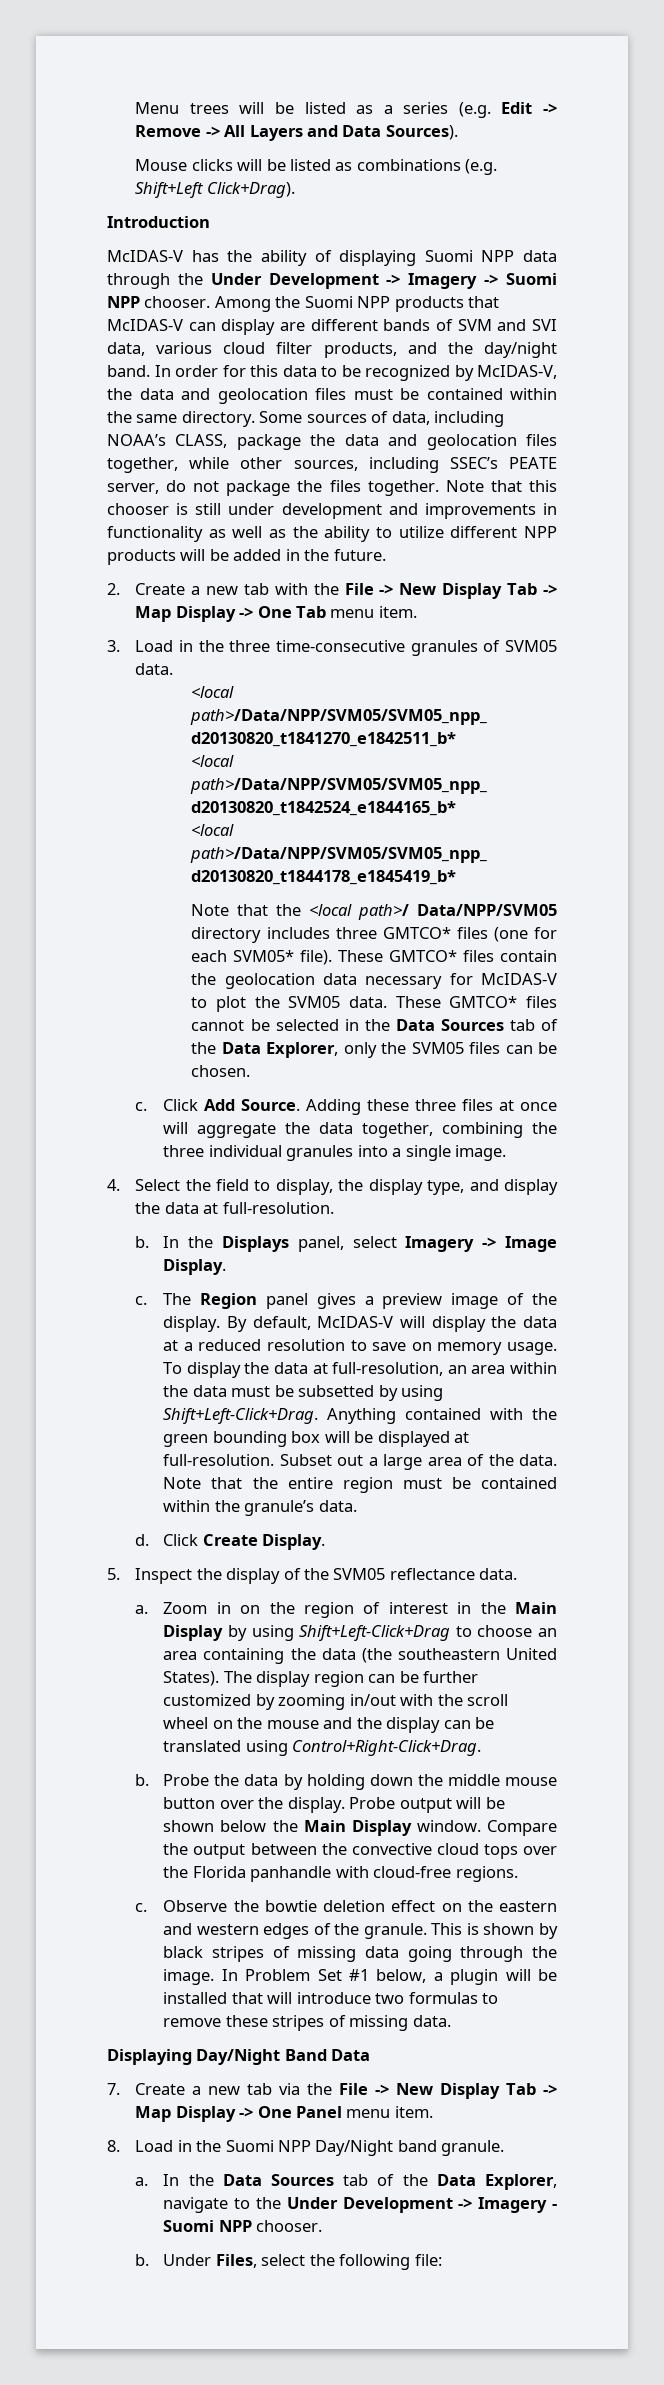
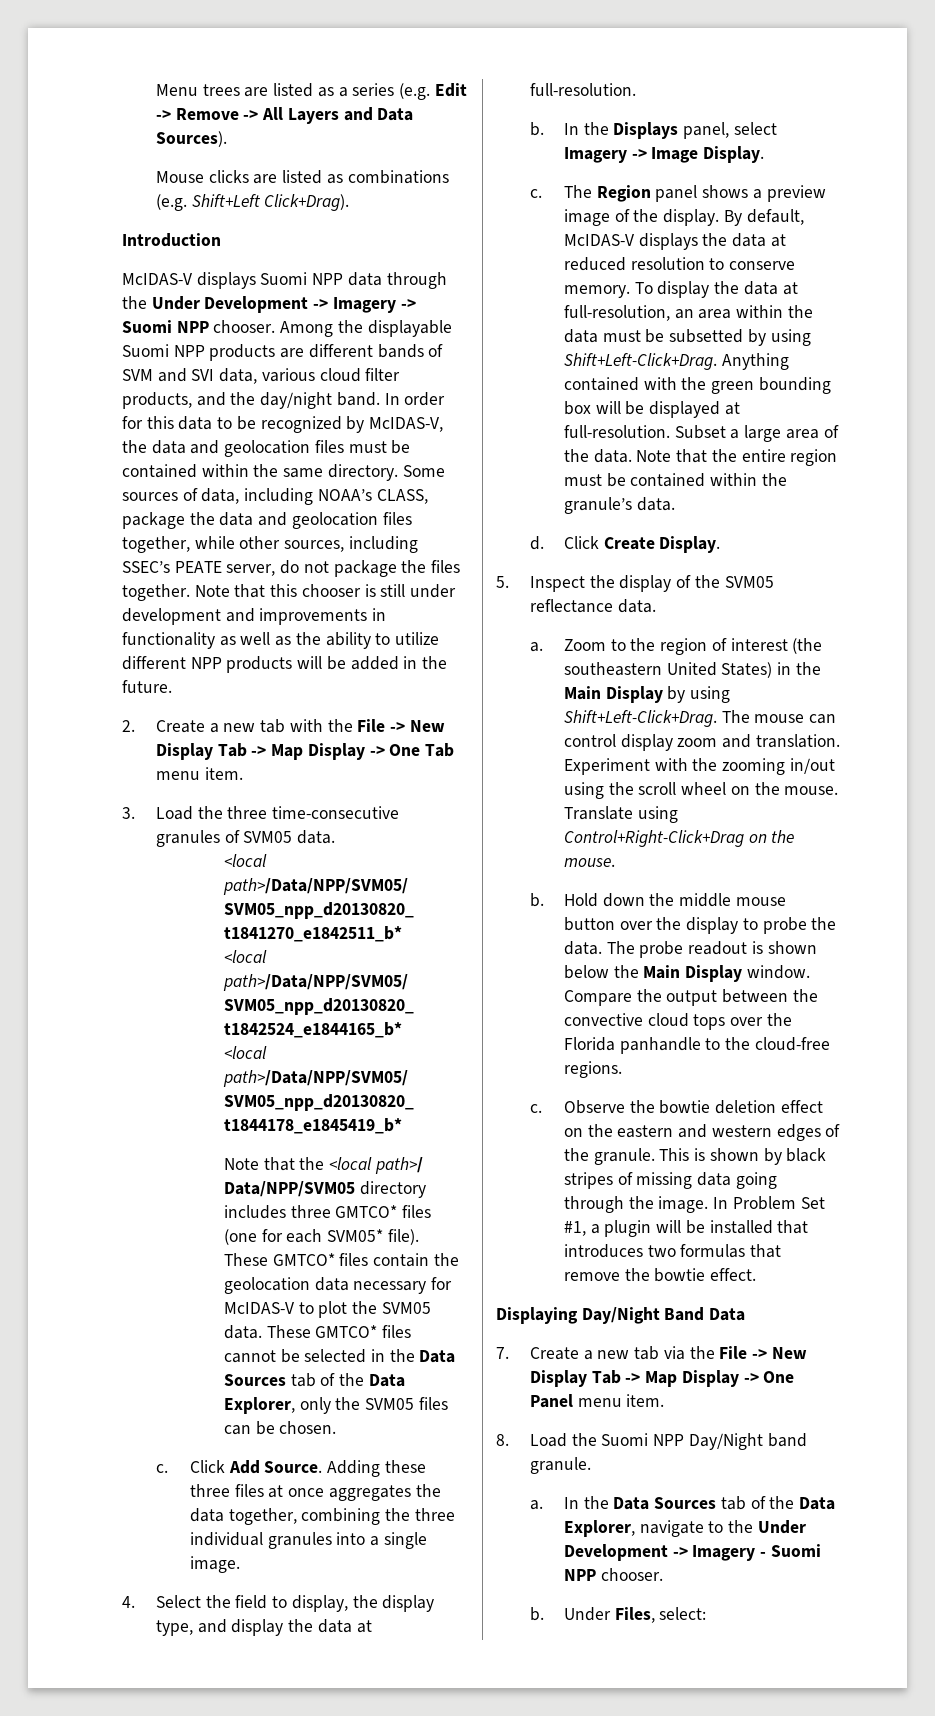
- Menu trees will be listed as a series (e.g. Edit -> Remove -> All Layers and Data Sources).
+ Menu trees are listed as a series (e.g. Edit -> Remove -> All Layers and Data Sources).
- Mouse clicks will be listed as combinations (e.g. Shift+Left Click+Drag).
+ Mouse clicks are listed as combinations (e.g. Shift+Left Click+Drag).
- McIDAS-V has the ability of displaying Suomi NPP data through the Under Development -> Imagery -> Suomi NPP chooser.
+ McIDAS-V displays Suomi NPP data through the Under Development -> Imagery -> Suomi NPP chooser.
- Among the Suomi NPP products that McIDAS-V can display are different bands of SVM and SVI data, various cloud filter products, and the day/night band.
+ Among the displayable Suomi NPP products are different bands of SVM and SVI data, various cloud filter products, and the day/night band.
- 3. Load in the three time-consecutive granules of SVM05 data.
+ 3. Load the three time-consecutive granules of SVM05 data.
- Adding these three files at once will aggregate the data together, combining the three individual granules into a single image.
+ Adding these three files at once aggregates the data together, combining the three individual granules into a single image.
- The Region panel gives a preview image of the display.
+ The Region panel shows a preview image of the display.
- By default, McIDAS-V will display the data at a reduced resolution to save on memory usage.
+ By default, McIDAS-V displays the data at reduced resolution to conserve memory.
- Subset out a large area of the data.
+ Subset a large area of the data.
- Zoom in on the region of interest in the Main Display by using Shift+Left-Click+Drag to choose an area containing the data (the southeastern United States). The display region can be further customized by zooming in/out with the scroll wheel on the mouse and the display can be translated using Control+Right-Click+Drag.
- b. Probe the data by holding down the middle mouse button over the display. Probe output will be shown below the Main Display window.
+ Zoom to the region of interest (the southeastern United States) in the Main Display by using Shift+Left-Click+Drag. The mouse can control display zoom and translation. Experiment with the zooming in/out using the scroll wheel on the mouse. Translate using Control+Right-Click+Drag on the mouse.
+ b. Hold down the middle mouse button over the display to probe the data. The probe readout is shown below the Main Display window.
- Compare the output between the convective cloud tops over the Florida panhandle with cloud-free regions.
+ Compare the output between the convective cloud tops over the Florida panhandle to the cloud-free regions.
- In Problem Set #1 below, a plugin will be installed that will introduce two formulas to remove these stripes of missing data.
+ In Problem Set #1, a plugin will be installed that introduces two formulas that remove the bowtie effect.
- 8. Load in the Suomi NPP Day/Night band granule.
+ 8. Load the Suomi NPP Day/Night band granule.
- Under Files, select the following file:
+ Under Files, select:

